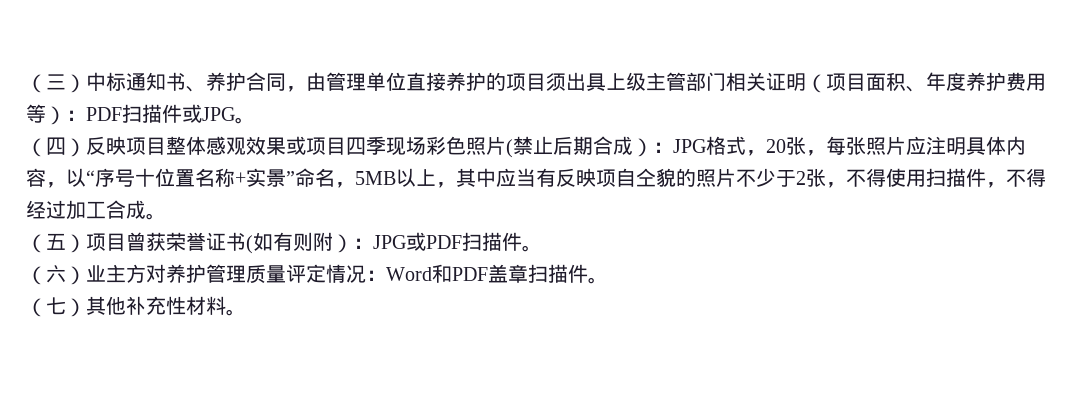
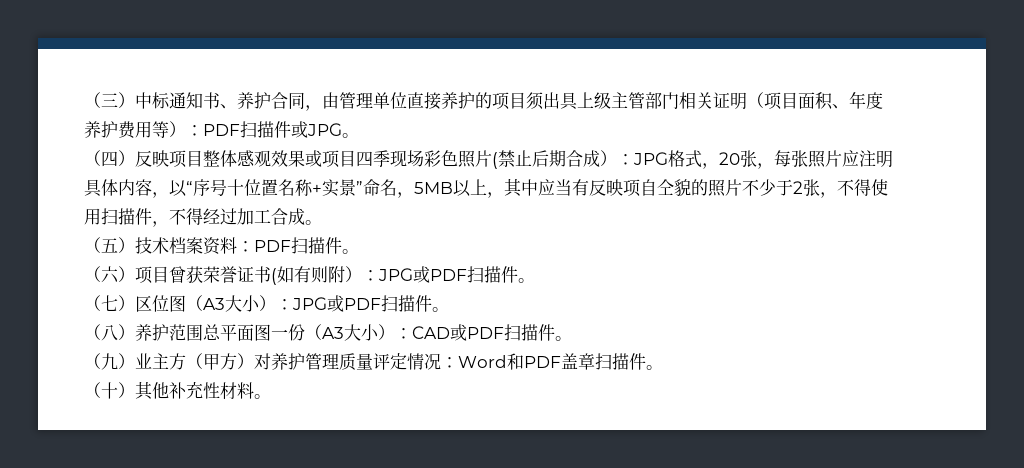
- （五）项目曾获荣誉证书(如有则附）：JPG或PDF扫描件。
+ （五）技术档案资料：PDF扫描件。
+ （六）项目曾获荣誉证书(如有则附）：JPG或PDF扫描件。
- （六）业主方对养护管理质量评定情况：Word和PDF盖章扫描件。
+ （七）区位图（A3大小）：JPG或PDF扫描件。
+ （八）养护范围总平面图一份（A3大小）：CAD或PDF扫描件。
+ （九）业主方（甲方）对养护管理质量评定情况：Word和PDF盖章扫描件。
- （七）其他补充性材料。
+ （十）其他补充性材料。

